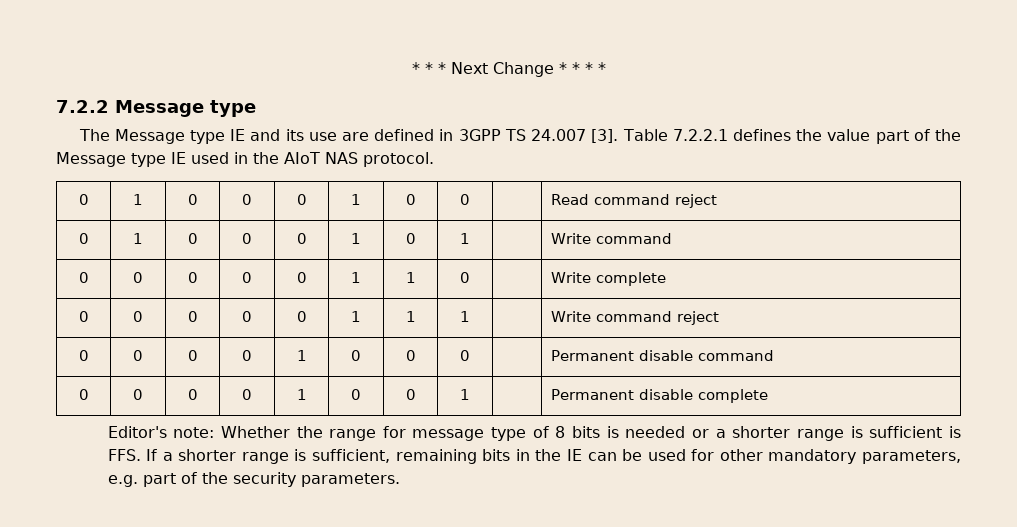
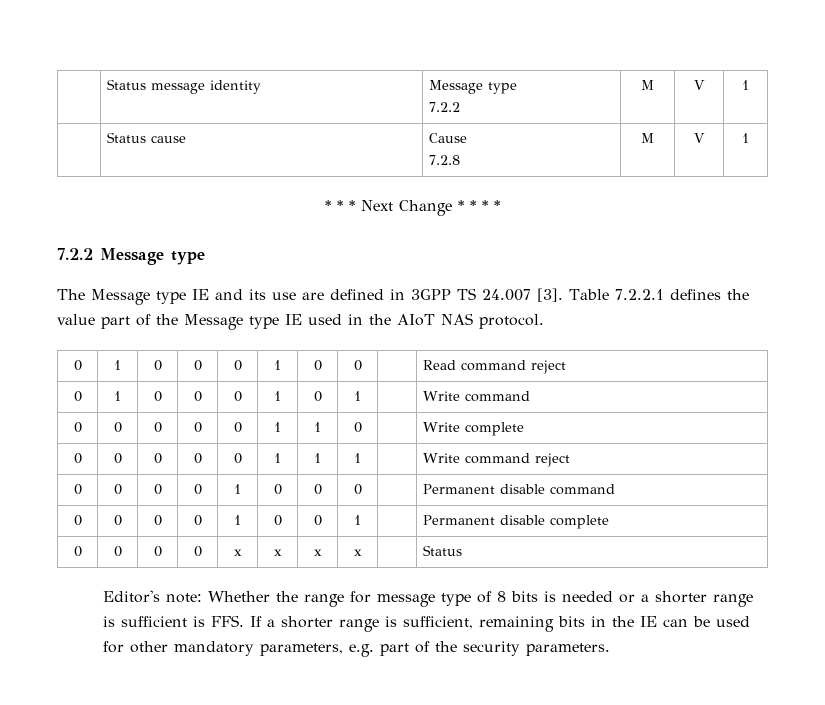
+ | Status message identity | Message type
+ 7.2.2 | M | V | 1
+ | Status cause | Cause
+ 7.2.8 | M | V | 1
+ 0 | 0 | 0 | 0 | x | x | x | x | | Status

